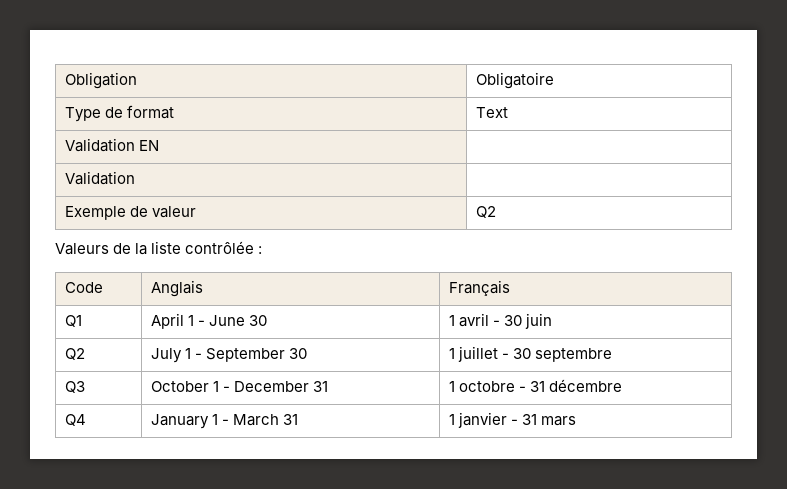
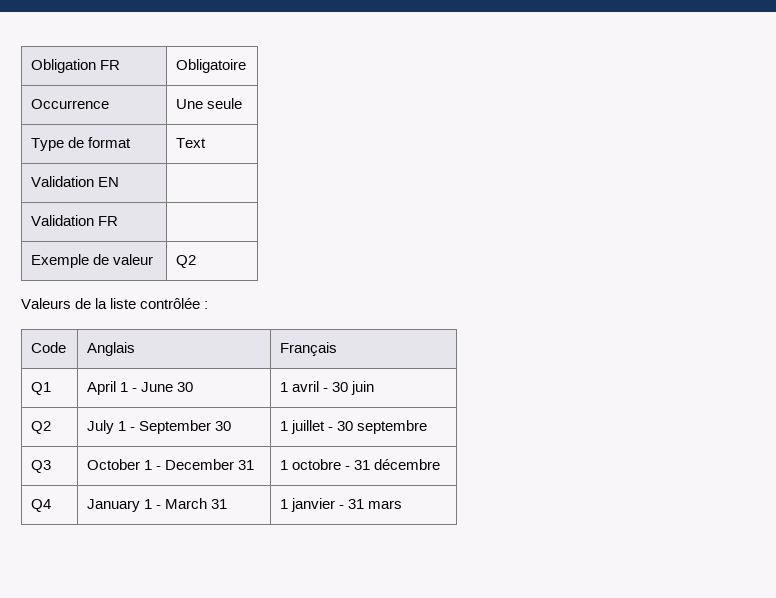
- Obligation | Obligatoire
+ Obligation FR | Obligatoire
+ Occurrence | Une seule
- Validation |
+ Validation FR |

